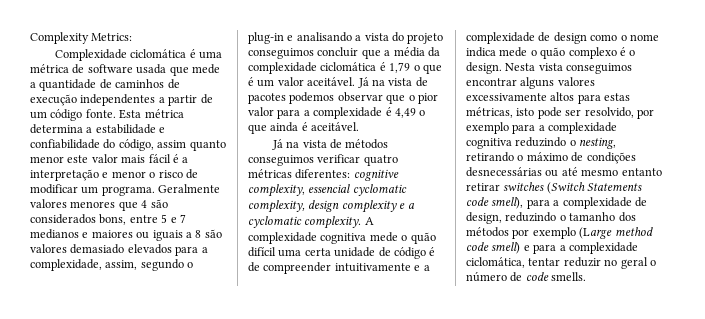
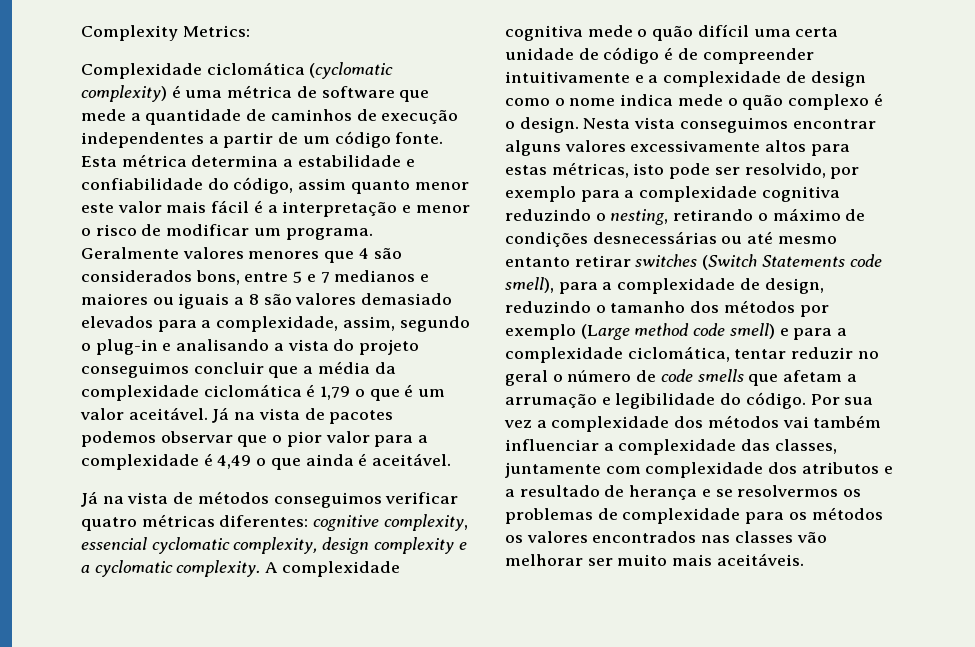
- Complexidade ciclomática é uma métrica de software usada que mede a quantidade de caminhos de execução independentes a partir de um código fonte.
+ Complexidade ciclomática (cyclomatic complexity) é uma métrica de software que mede a quantidade de caminhos de execução independentes a partir de um código fonte.
- Nesta vista conseguimos encontrar alguns valores excessivamente altos para estas métricas, isto pode ser resolvido, por exemplo para a complexidade cognitiva reduzindo o nesting, retirando o máximo de condições desnecessárias ou até mesmo entanto retirar switches (Switch Statements code smell), para a complexidade de design, reduzindo o tamanho dos métodos por exemplo (Large method code smell) e para a complexidade ciclomática, tentar reduzir no geral o número de code smells.
+ Nesta vista conseguimos encontrar alguns valores excessivamente altos para estas métricas, isto pode ser resolvido, por exemplo para a complexidade cognitiva reduzindo o nesting, retirando o máximo de condições desnecessárias ou até mesmo entanto retirar switches (Switch Statements code smell), para a complexidade de design, reduzindo o tamanho dos métodos por exemplo (Large method code smell) e para a complexidade ciclomática, tentar reduzir no geral o número de code smells que afetam a arrumação e legibilidade do código. Por sua vez a complexidade dos métodos vai também influenciar a complexidade das classes, juntamente com complexidade dos atributos e a resultado de herança e se resolvermos os problemas de complexidade para os métodos os valores encontrados nas classes vão melhorar ser muito mais aceitáveis.

